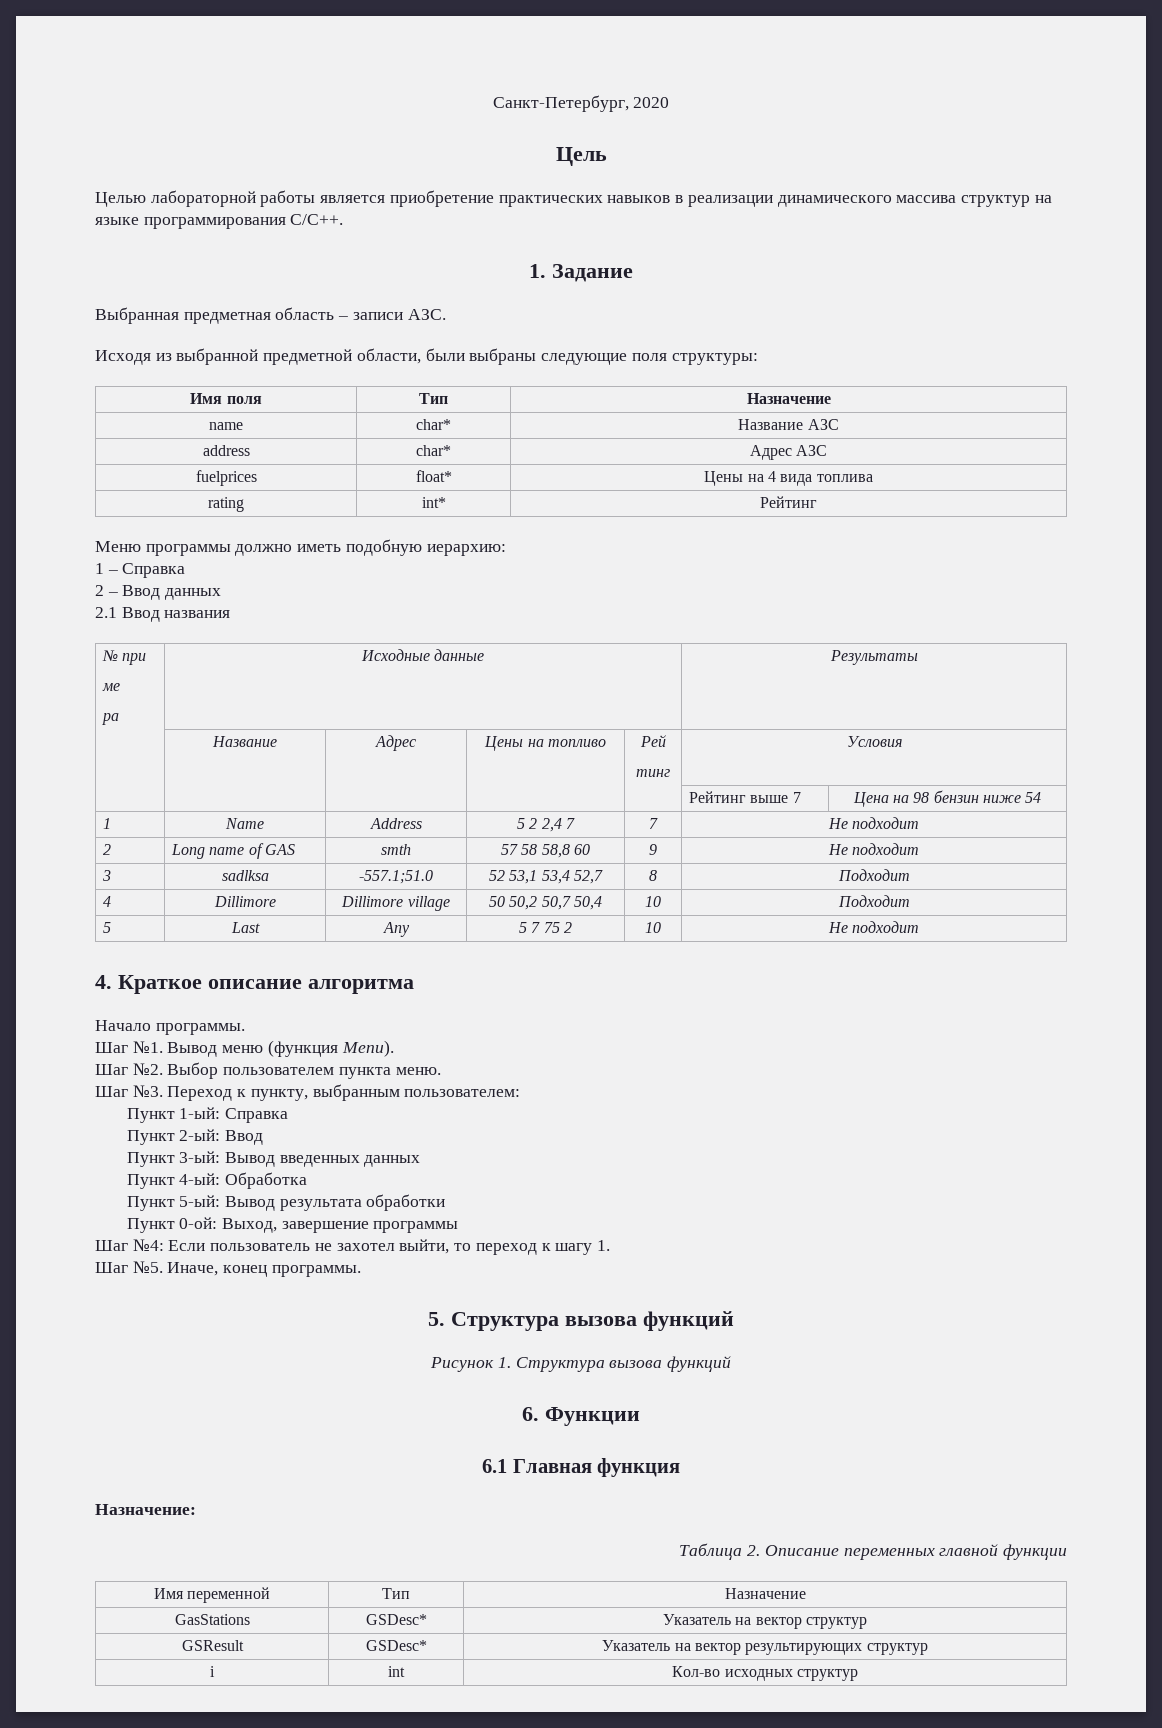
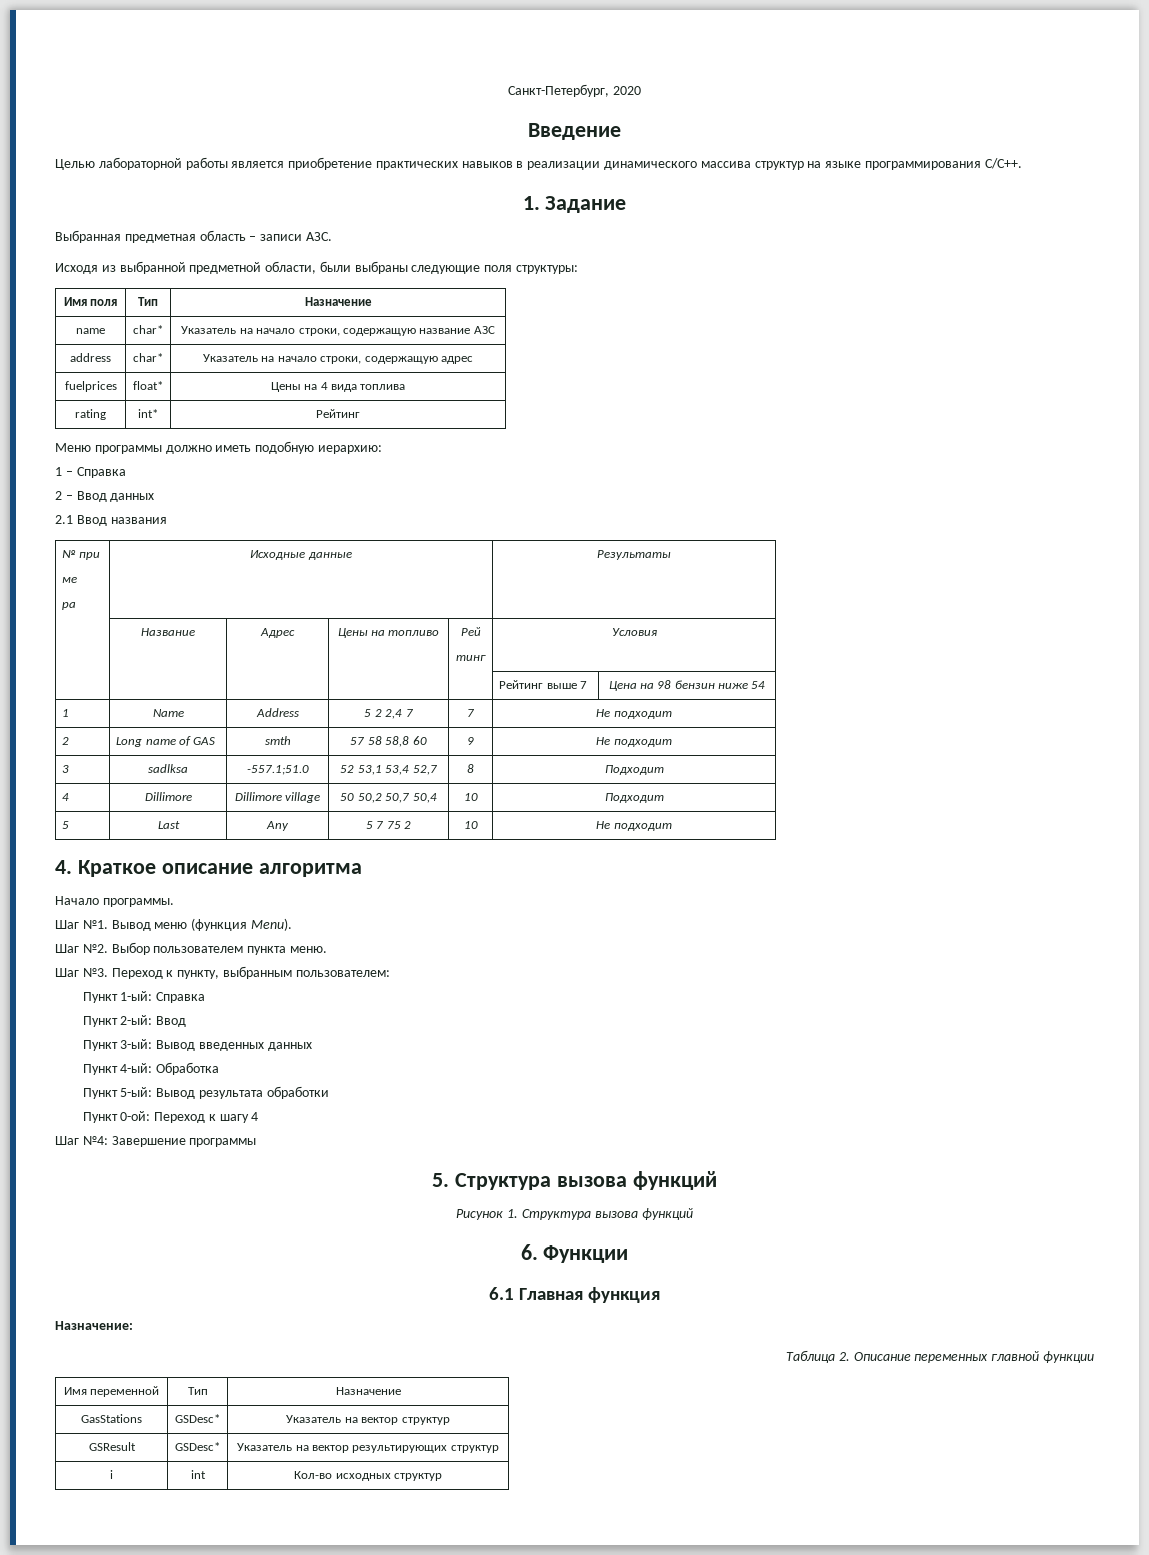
- Цель
+ Введение
- name | char* | Название АЗС
- address | char* | Адрес АЗС
+ name | char* | Указатель на начало строки, содержащую название АЗС
+ address | char* | Указатель на начало строки, содержащую адрес
- Пункт 0-ой: Выход, завершение программы
- Шаг №4: Если пользователь не захотел выйти, то переход к шагу 1.
- Шаг №5. Иначе, конец программы.
+ Пункт 0-ой: Переход к шагу 4
+ Шаг №4: Завершение программы

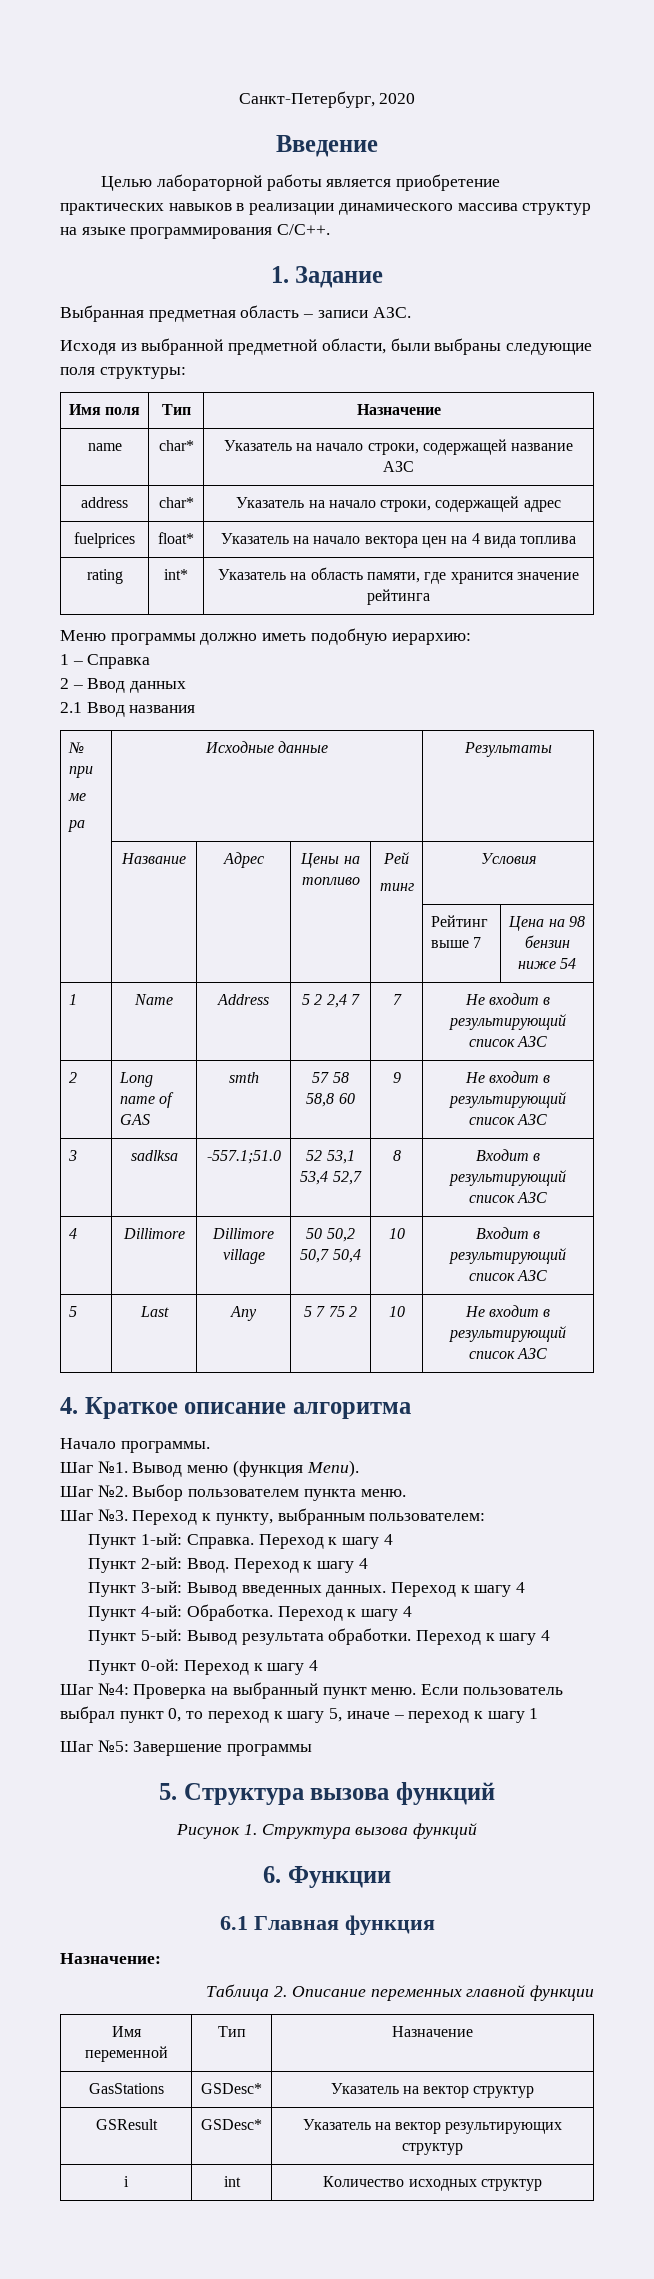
- name | char* | Указатель на начало строки, содержащую название АЗС
+ name | char* | Указатель на начало строки, содержащей название АЗС
- address | char* | Указатель на начало строки, содержащую адрес
+ address | char* | Указатель на начало строки, содержащей адрес
- fuelprices | float* | Цены на 4 вида топлива
+ fuelprices | float* | Указатель на начало вектора цен на 4 вида топлива
- rating | int* | Рейтинг
+ rating | int* | Указатель на область памяти, где хранится значение рейтинга
- 1 | Name | Address | 5 2 2,4 7 | 7 | Не подходит
+ 1 | Name | Address | 5 2 2,4 7 | 7 | Не входит в результирующий список АЗС
- 2 | Long name of GAS | smth | 57 58 58,8 60 | 9 | Не подходит
+ 2 | Long name of GAS | smth | 57 58 58,8 60 | 9 | Не входит в результирующий список АЗС
- 3 | sadlksa | -557.1;51.0 | 52 53,1 53,4 52,7 | 8 | Подходит
+ 3 | sadlksa | -557.1;51.0 | 52 53,1 53,4 52,7 | 8 | Входит в результирующий список АЗС
- 4 | Dillimore | Dillimore village | 50 50,2 50,7 50,4 | 10 | Подходит
+ 4 | Dillimore | Dillimore village | 50 50,2 50,7 50,4 | 10 | Входит в результирующий список АЗС
- 5 | Last | Any | 5 7 75 2 | 10 | Не подходит
+ 5 | Last | Any | 5 7 75 2 | 10 | Не входит в результирующий список АЗС
- Пункт 1-ый: Справка
- Пункт 2-ый: Ввод
- Пункт 3-ый: Вывод введенных данных
- Пункт 4-ый: Обработка
+ Пункт 1-ый: Справка. Переход к шагу 4
+ Пункт 2-ый: Ввод. Переход к шагу 4
+ Пункт 3-ый: Вывод введенных данных. Переход к шагу 4
+ Пункт 4-ый: Обработка. Переход к шагу 4
- Пункт 5-ый: Вывод результата обработки
+ Пункт 5-ый: Вывод результата обработки. Переход к шагу 4
- Шаг №4: Завершение программы
+ Шаг №4: Проверка на выбранный пункт меню. Если пользователь выбрал пункт 0, то переход к шагу 5, иначе – переход к шагу 1
+ Шаг №5: Завершение программы
- i | int | Кол-во исходных структур
+ i | int | Количество исходных структур

